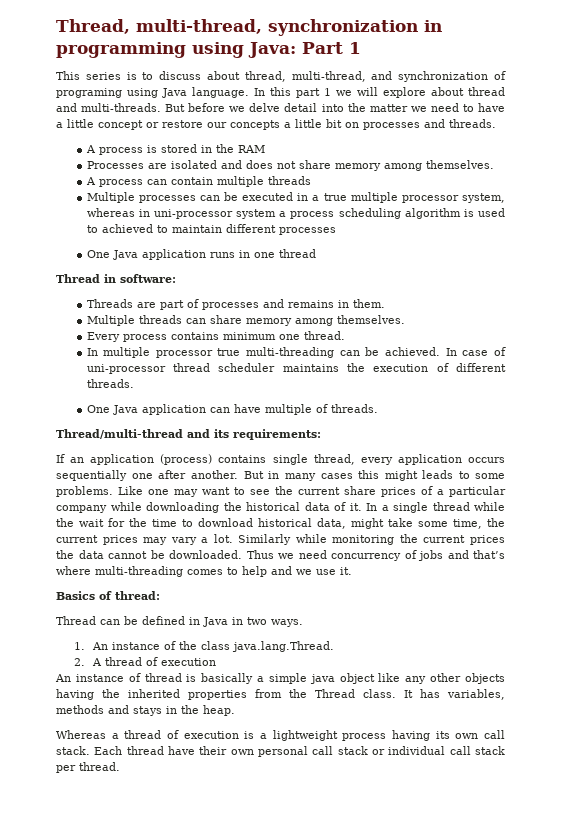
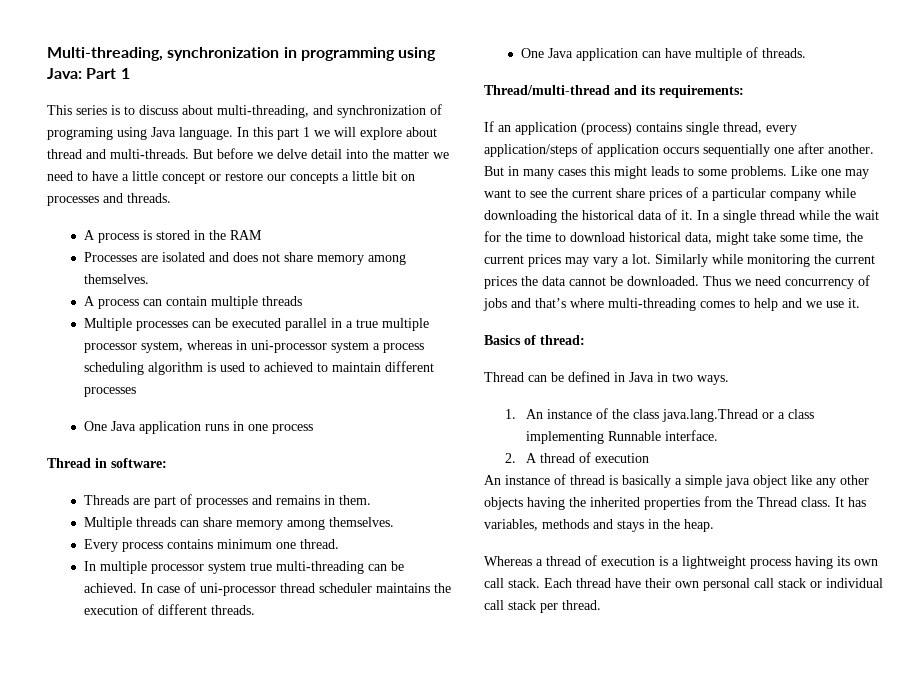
- Thread, multi-thread, synchronization in programming using Java: Part 1
+ Multi-threading, synchronization in programming using Java: Part 1
- This series is to discuss about thread, multi-thread, and synchronization of programing using Java language.
+ This series is to discuss about multi-threading, and synchronization of programing using Java language.
- Multiple processes can be executed in a true multiple processor system, whereas in uni-processor system a process scheduling algorithm is used to achieved to maintain different processes
+ Multiple processes can be executed parallel in a true multiple processor system, whereas in uni-processor system a process scheduling algorithm is used to achieved to maintain different processes
- One Java application runs in one thread
+ One Java application runs in one process
- In multiple processor true multi-threading can be achieved.
+ In multiple processor system true multi-threading can be achieved.
- If an application (process) contains single thread, every application occurs sequentially one after another.
+ If an application (process) contains single thread, every application/steps of application occurs sequentially one after another.
- 1. An instance of the class java.lang.Thread.
+ 1. An instance of the class java.lang.Thread or a class implementing Runnable interface.

